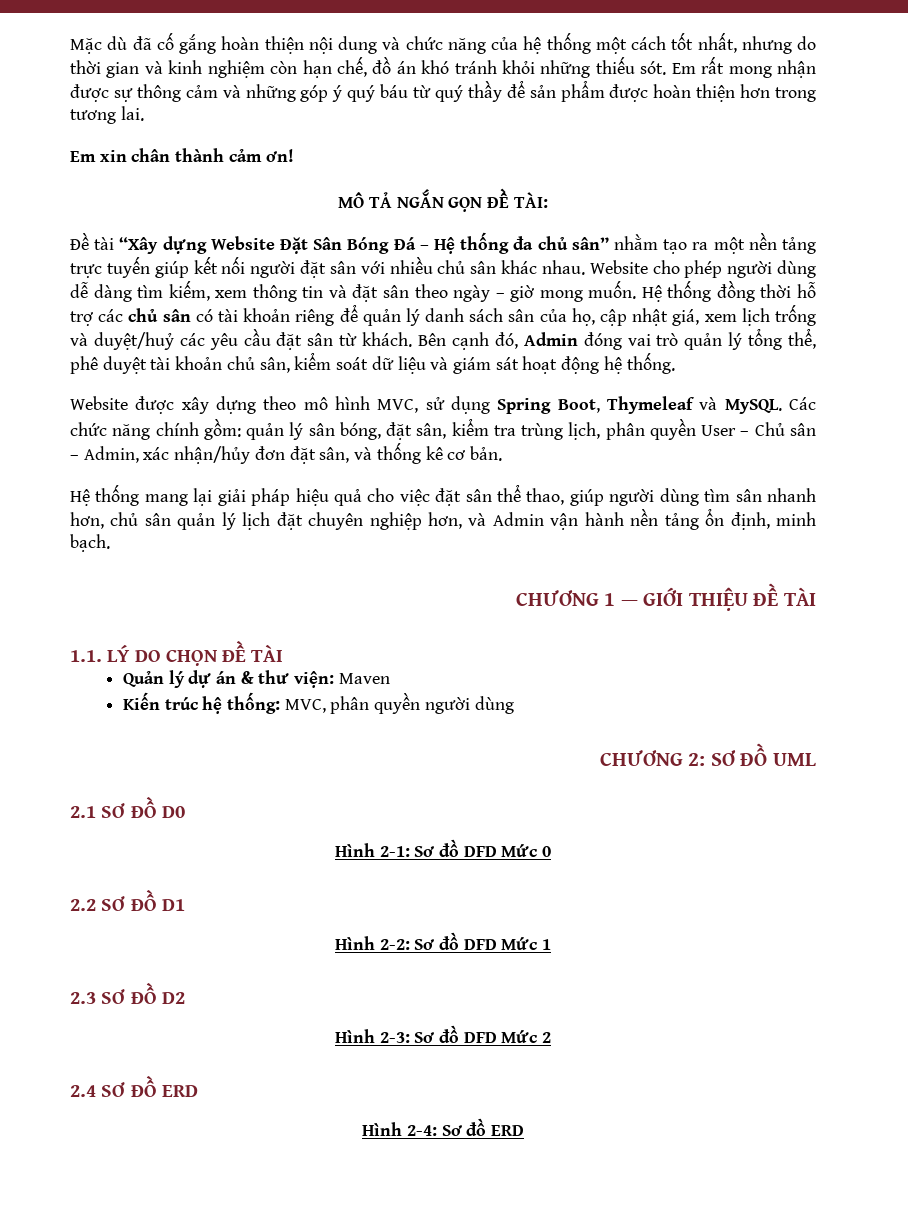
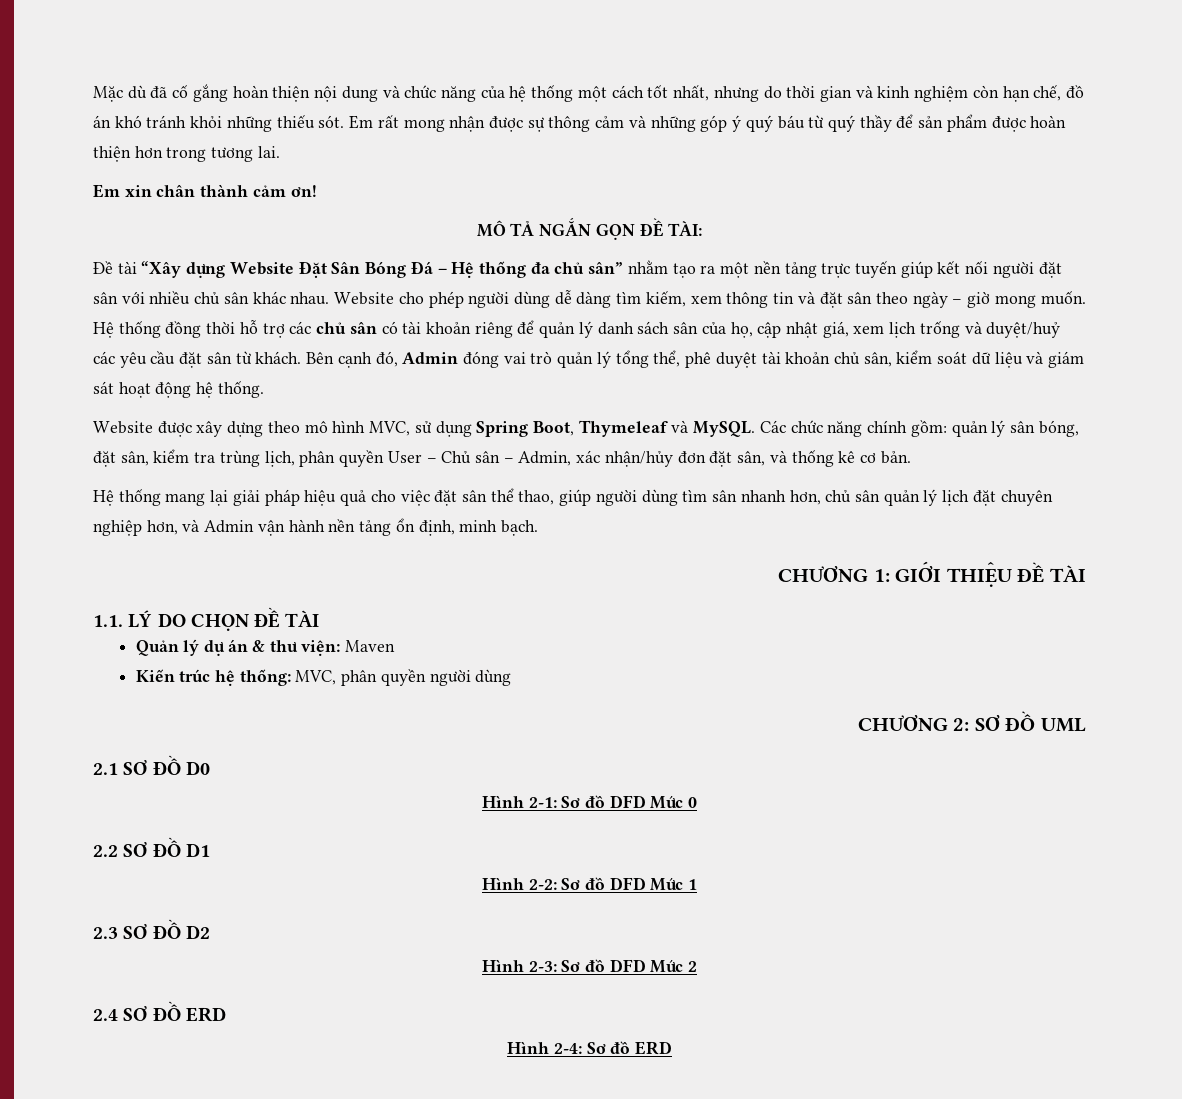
- CHƯƠNG 1 — GIỚI THIỆU ĐỀ TÀI
+ CHƯƠNG 1: GIỚI THIỆU ĐỀ TÀI

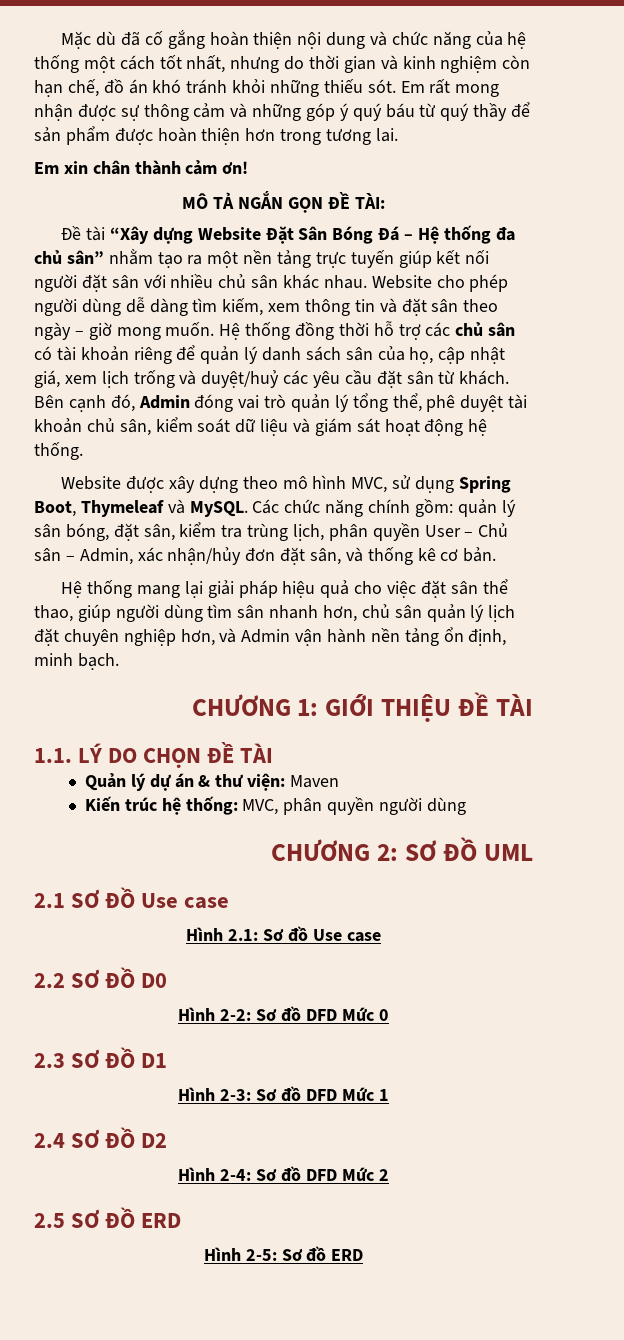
- 2.1 SƠ ĐỒ D0
- Hình 2-1: Sơ đồ DFD Mức 0
+ 2.1 SƠ ĐỒ Use case
+ Hình 2.1: Sơ đồ Use case
- 2.2 SƠ ĐỒ D1
+ 2.2 SƠ ĐỒ D0
- Hình 2-2: Sơ đồ DFD Mức 1
+ Hình 2-2: Sơ đồ DFD Mức 0
- 2.3 SƠ ĐỒ D2
+ 2.3 SƠ ĐỒ D1
- Hình 2-3: Sơ đồ DFD Mức 2
+ Hình 2-3: Sơ đồ DFD Mức 1
+ 2.4 SƠ ĐỒ D2
+ Hình 2-4: Sơ đồ DFD Mức 2
- 2.4 SƠ ĐỒ ERD
+ 2.5 SƠ ĐỒ ERD
- Hình 2-4: Sơ đồ ERD
+ Hình 2-5: Sơ đồ ERD

